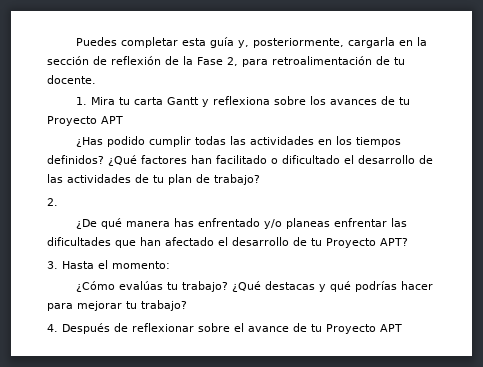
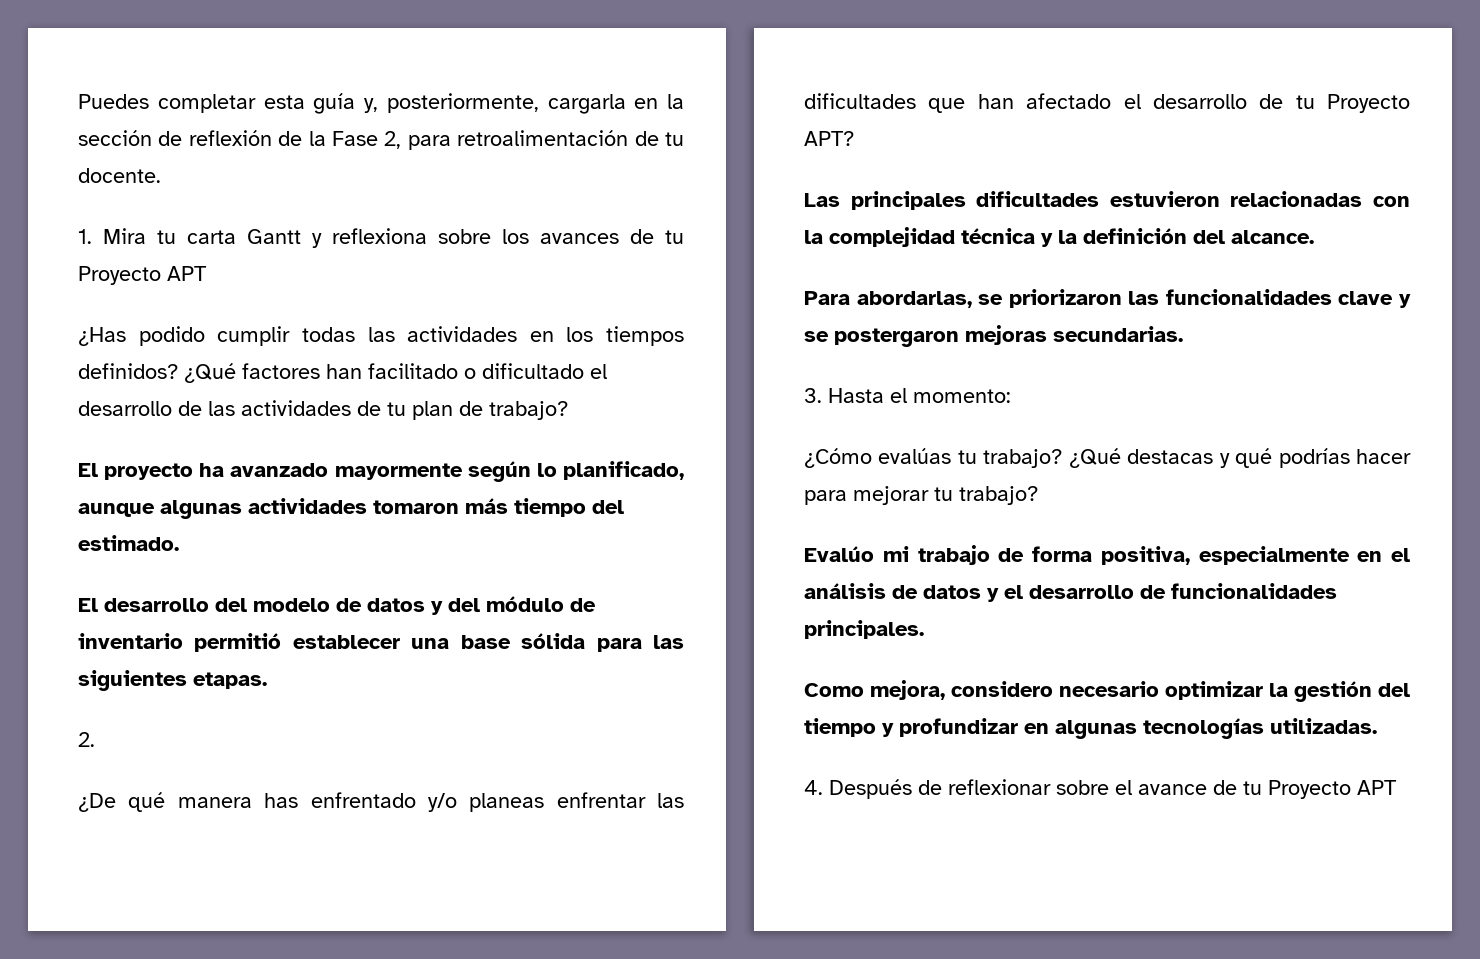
+ El proyecto ha avanzado mayormente según lo planificado, aunque algunas actividades tomaron más tiempo del estimado.
+ El desarrollo del modelo de datos y del módulo de inventario permitió establecer una base sólida para las siguientes etapas.
+ Las principales dificultades estuvieron relacionadas con la complejidad técnica y la definición del alcance.
+ Para abordarlas, se priorizaron las funcionalidades clave y se postergaron mejoras secundarias.
+ Evalúo mi trabajo de forma positiva, especialmente en el análisis de datos y el desarrollo de funcionalidades principales.
+ Como mejora, considero necesario optimizar la gestión del tiempo y profundizar en algunas tecnologías utilizadas.

